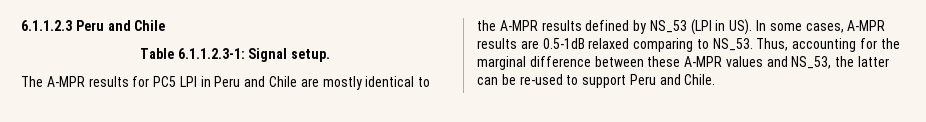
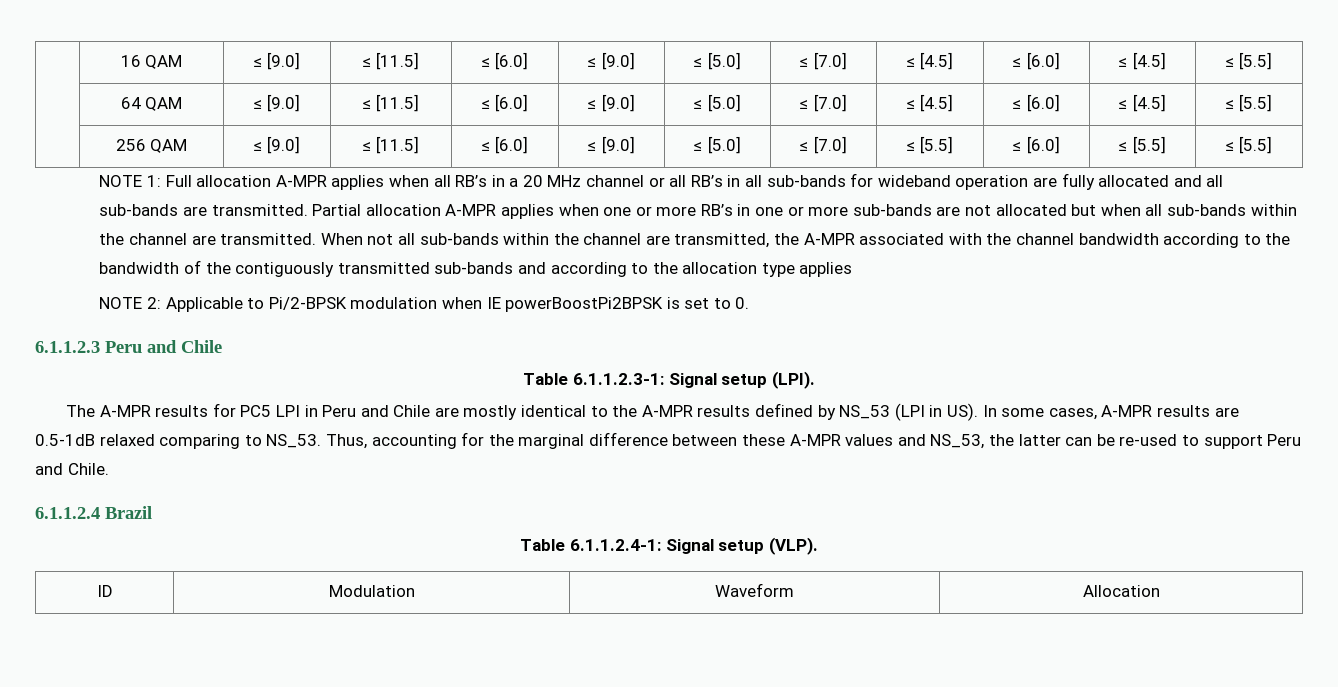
+ | 16 QAM | ≤ [9.0] | ≤ [11.5] | ≤ [6.0] | ≤ [9.0] | ≤ [5.0] | ≤ [7.0] | ≤ [4.5] | ≤ [6.0] | ≤ [4.5] | ≤ [5.5]
+ | 64 QAM | ≤ [9.0] | ≤ [11.5] | ≤ [6.0] | ≤ [9.0] | ≤ [5.0] | ≤ [7.0] | ≤ [4.5] | ≤ [6.0] | ≤ [4.5] | ≤ [5.5]
+ | 256 QAM | ≤ [9.0] | ≤ [11.5] | ≤ [6.0] | ≤ [9.0] | ≤ [5.0] | ≤ [7.0] | ≤ [5.5] | ≤ [6.0] | ≤ [5.5] | ≤ [5.5]
+ NOTE 1: Full allocation A-MPR applies when all RB’s in a 20 MHz channel or all RB’s in all sub-bands for wideband operation are fully allocated and all sub-bands are transmitted. Partial allocation A-MPR applies when one or more RB’s in one or more sub-bands are not allocated but when all sub-bands within the channel are transmitted. When not all sub-bands within the channel are transmitted, the A-MPR associated with the channel bandwidth according to the bandwidth of the contiguously transmitted sub-bands and according to the allocation type applies
+ NOTE 2: Applicable to Pi/2-BPSK modulation when IE powerBoostPi2BPSK is set to 0.
- Table 6.1.1.2.3-1: Signal setup.
+ Table 6.1.1.2.3-1: Signal setup (LPI).
+ 6.1.1.2.4 Brazil
+ Table 6.1.1.2.4-1: Signal setup (VLP).
+ ID | Modulation | Waveform | Allocation

